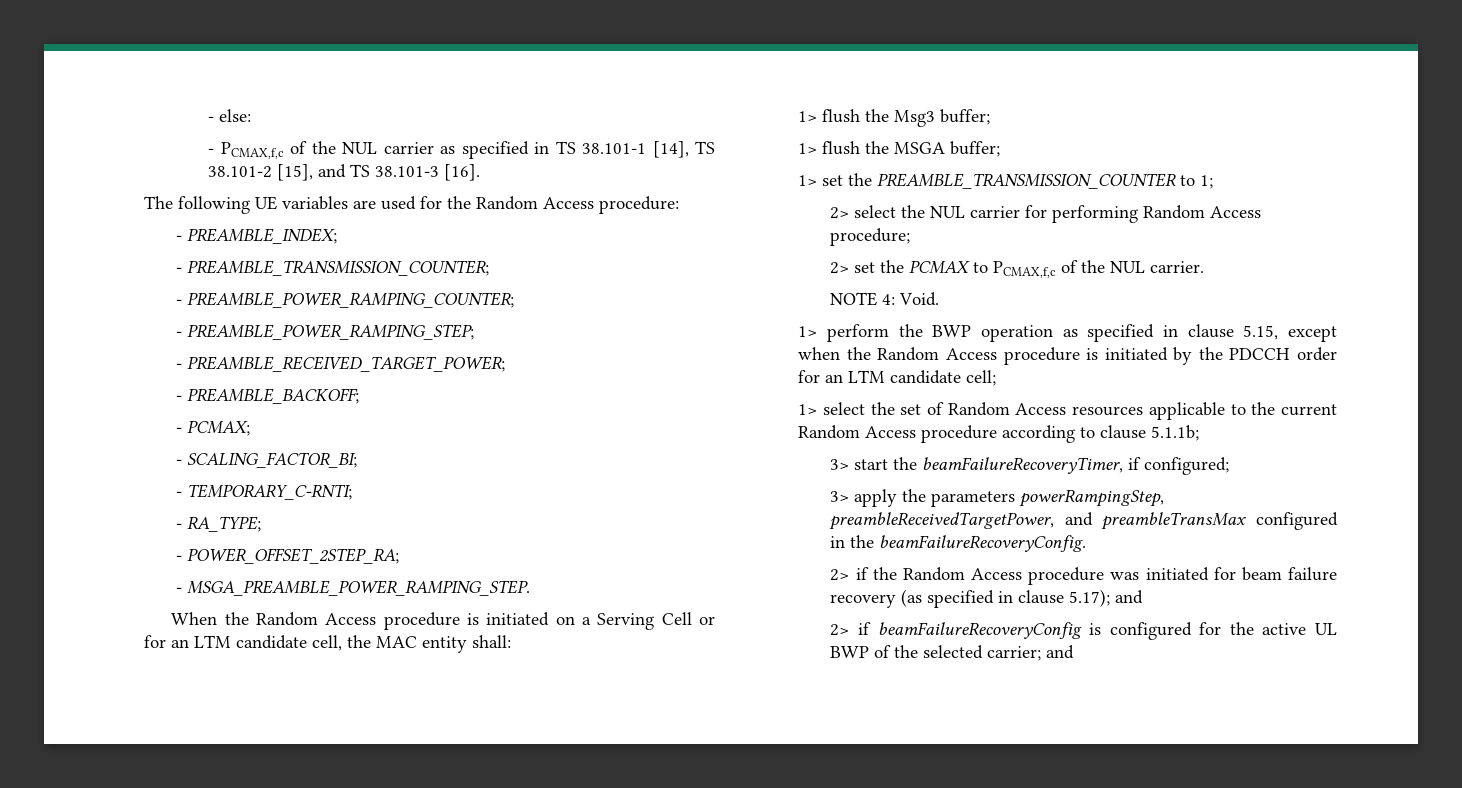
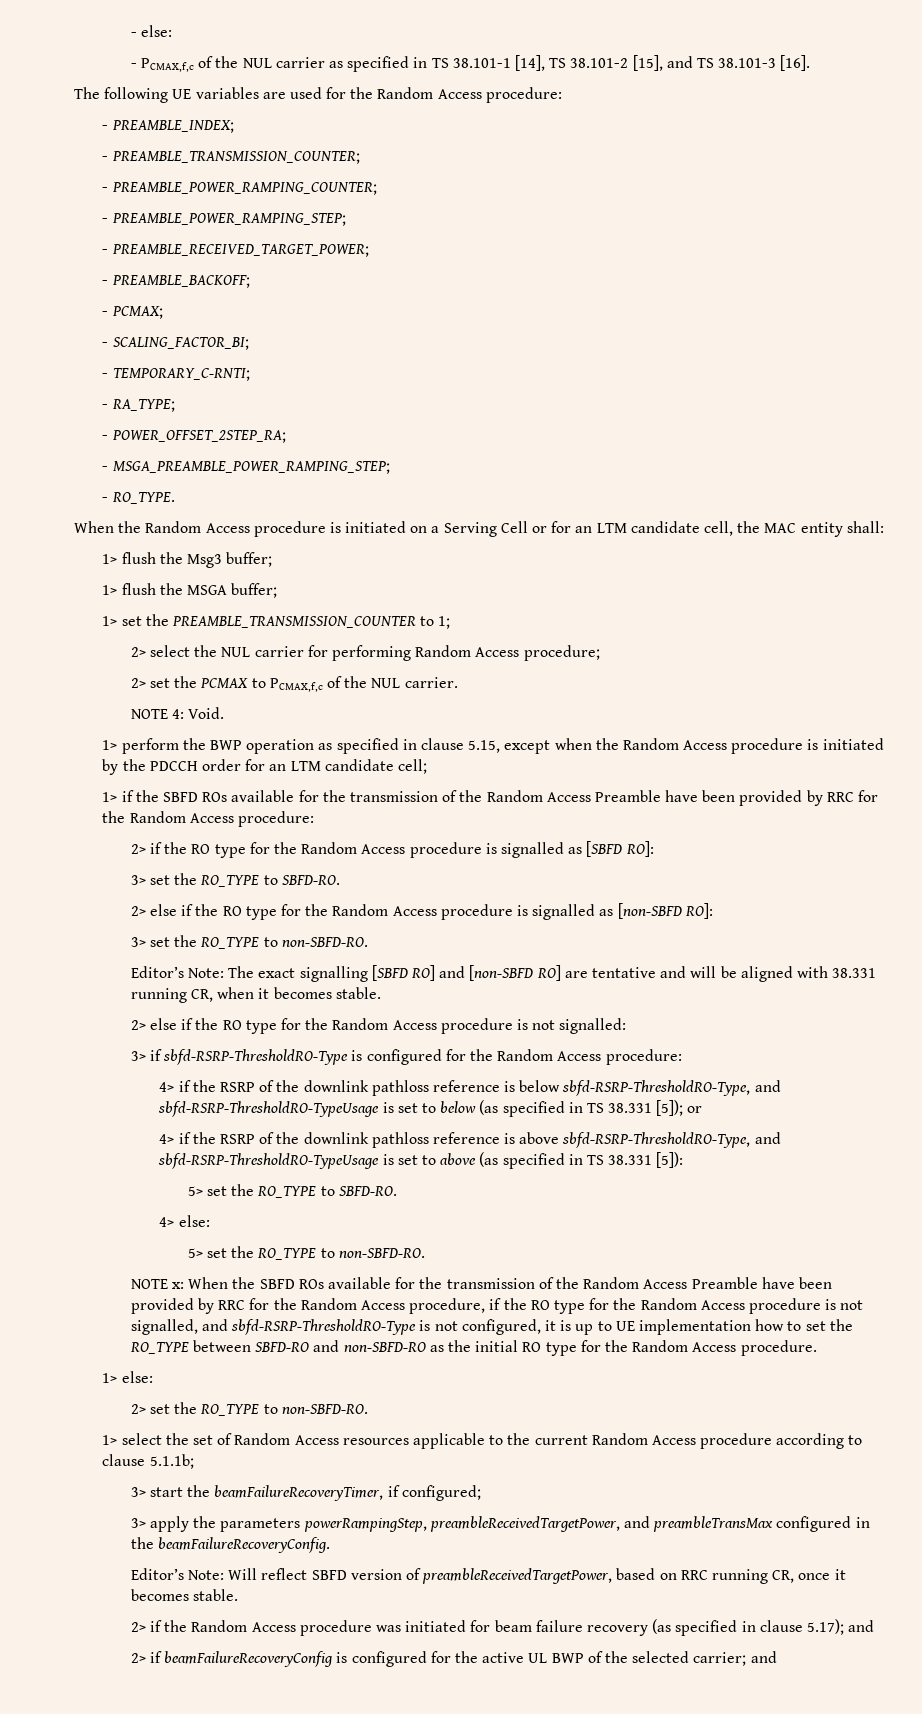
- - MSGA_PREAMBLE_POWER_RAMPING_STEP.
+ - MSGA_PREAMBLE_POWER_RAMPING_STEP;
+ - RO_TYPE.
+ 1> if the SBFD ROs available for the transmission of the Random Access Preamble have been provided by RRC for the Random Access procedure:
+ 2> if the RO type for the Random Access procedure is signalled as [SBFD RO]:
+ 3> set the RO_TYPE to SBFD-RO.
+ 2> else if the RO type for the Random Access procedure is signalled as [non-SBFD RO]:
+ 3> set the RO_TYPE to non-SBFD-RO.
+ Editor’s Note: The exact signalling [SBFD RO] and [non-SBFD RO] are tentative and will be aligned with 38.331 running CR, when it becomes stable.
+ 2> else if the RO type for the Random Access procedure is not signalled:
+ 3> if sbfd-RSRP-ThresholdRO-Type is configured for the Random Access procedure:
+ 4> if the RSRP of the downlink pathloss reference is below sbfd-RSRP-ThresholdRO-Type, and sbfd-RSRP-ThresholdRO-TypeUsage is set to below (as specified in TS 38.331 [5]); or
+ 4> if the RSRP of the downlink pathloss reference is above sbfd-RSRP-ThresholdRO-Type, and sbfd-RSRP-ThresholdRO-TypeUsage is set to above (as specified in TS 38.331 [5]):
+ 5> set the RO_TYPE to SBFD-RO.
+ 4> else:
+ 5> set the RO_TYPE to non-SBFD-RO.
+ NOTE x: When the SBFD ROs available for the transmission of the Random Access Preamble have been provided by RRC for the Random Access procedure, if the RO type for the Random Access procedure is not signalled, and sbfd-RSRP-ThresholdRO-Type is not configured, it is up to UE implementation how to set the RO_TYPE between SBFD-RO and non-SBFD-RO as the initial RO type for the Random Access procedure.
+ 1> else:
+ 2> set the RO_TYPE to non-SBFD-RO.
+ Editor’s Note: Will reflect SBFD version of preambleReceivedTargetPower, based on RRC running CR, once it becomes stable.

